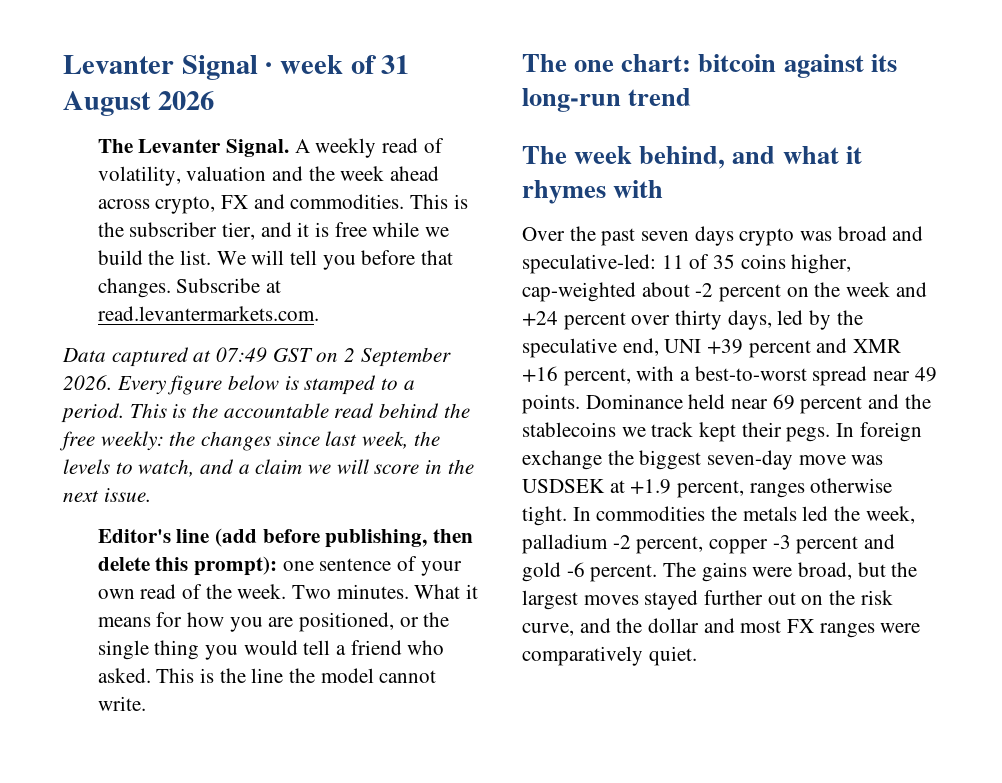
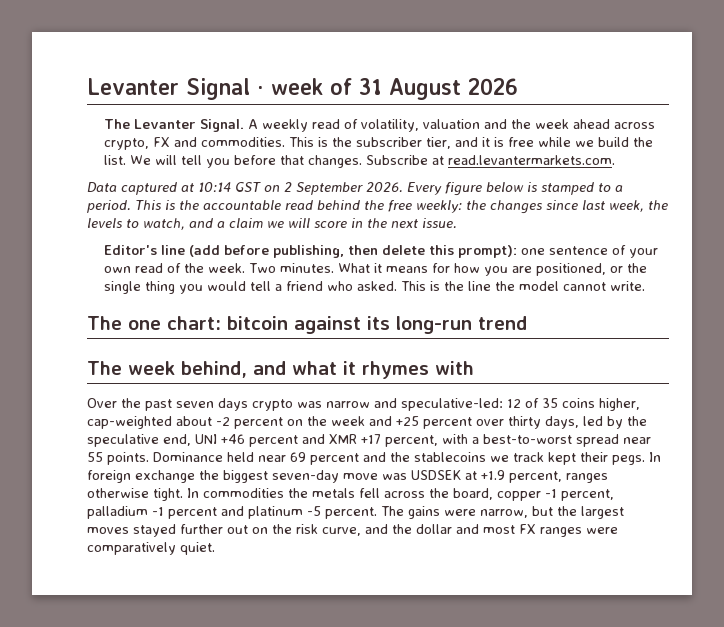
- Data captured at 07:49 GST on 2 September 2026.
+ Data captured at 10:14 GST on 2 September 2026.
- Over the past seven days crypto was broad and speculative-led: 11 of 35 coins higher, cap-weighted about -2 percent on the week and +24 percent over thirty days, led by the speculative end, UNI +39 percent and XMR +16 percent, with a best-to-worst spread near 49 points.
+ Over the past seven days crypto was narrow and speculative-led: 12 of 35 coins higher, cap-weighted about -2 percent on the week and +25 percent over thirty days, led by the speculative end, UNI +46 percent and XMR +17 percent, with a best-to-worst spread near 55 points.
- In commodities the metals led the week, palladium -2 percent, copper -3 percent and gold -6 percent.
+ In commodities the metals fell across the board, copper -1 percent, palladium -1 percent and platinum -5 percent.
- The gains were broad, but the largest moves stayed further out on the risk curve, and the dollar and most FX ranges were comparatively quiet.
+ The gains were narrow, but the largest moves stayed further out on the risk curve, and the dollar and most FX ranges were comparatively quiet.

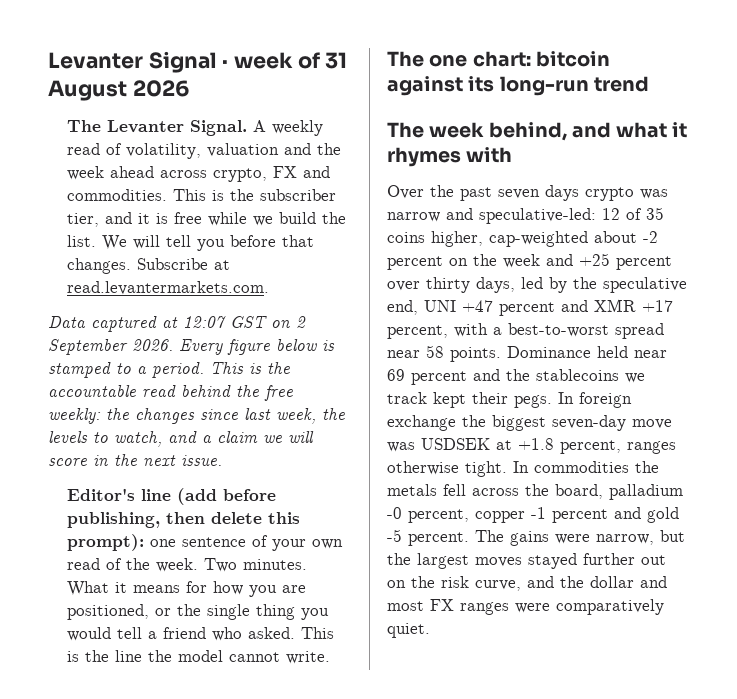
- Data captured at 10:14 GST on 2 September 2026.
+ Data captured at 12:07 GST on 2 September 2026.
- Over the past seven days crypto was narrow and speculative-led: 12 of 35 coins higher, cap-weighted about -2 percent on the week and +25 percent over thirty days, led by the speculative end, UNI +46 percent and XMR +17 percent, with a best-to-worst spread near 55 points.
+ Over the past seven days crypto was narrow and speculative-led: 12 of 35 coins higher, cap-weighted about -2 percent on the week and +25 percent over thirty days, led by the speculative end, UNI +47 percent and XMR +17 percent, with a best-to-worst spread near 58 points.
- In foreign exchange the biggest seven-day move was USDSEK at +1.9 percent, ranges otherwise tight.
+ In foreign exchange the biggest seven-day move was USDSEK at +1.8 percent, ranges otherwise tight.
- In commodities the metals fell across the board, copper -1 percent, palladium -1 percent and platinum -5 percent.
+ In commodities the metals fell across the board, palladium -0 percent, copper -1 percent and gold -5 percent.

